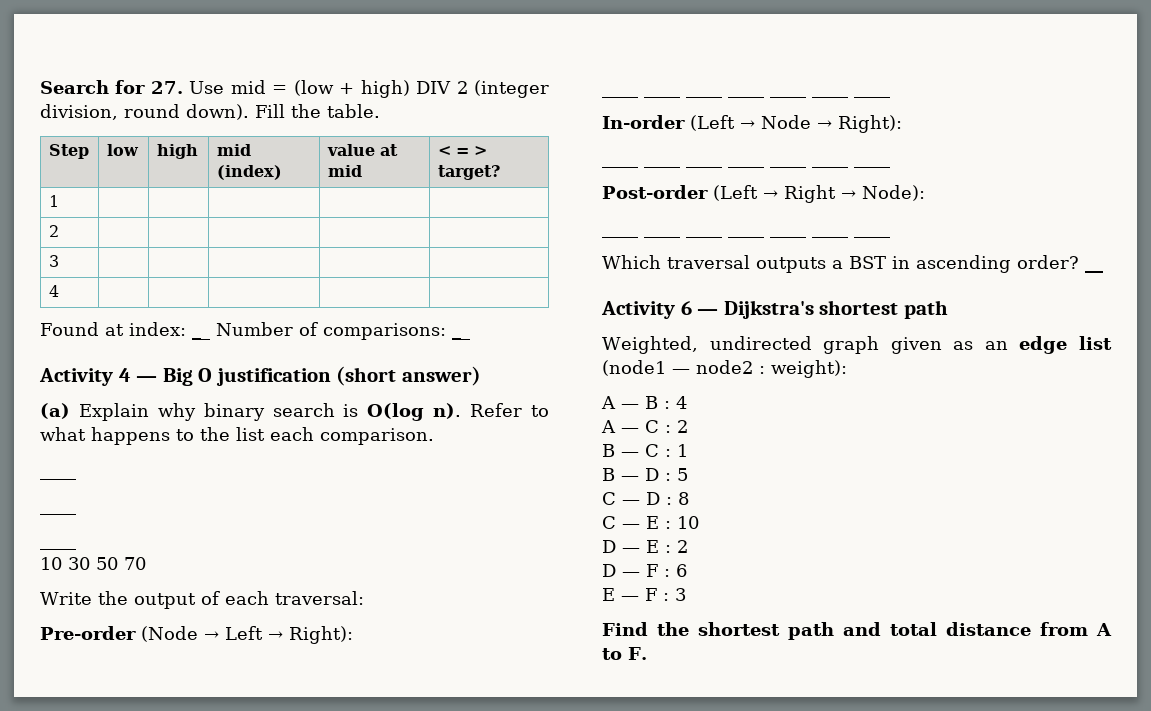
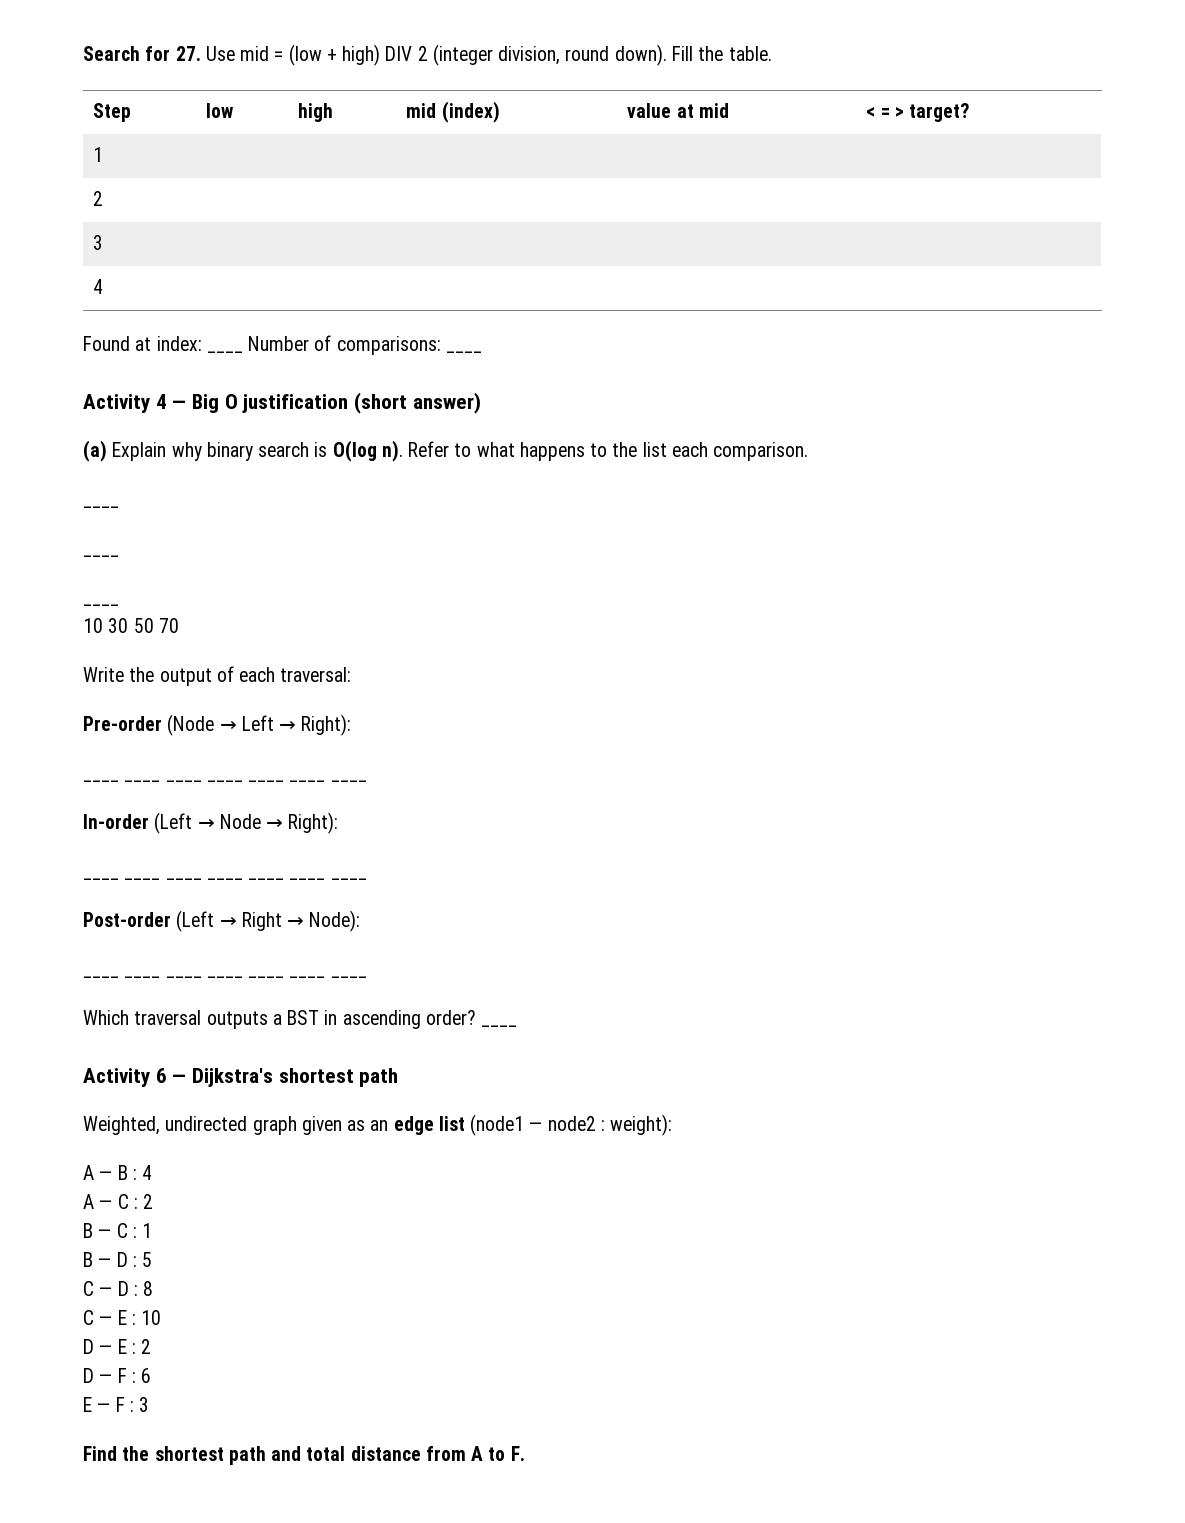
- Found at index: __ Number of comparisons: __
+ Found at index: ____ Number of comparisons: ____
- Which traversal outputs a BST in ascending order? __
+ Which traversal outputs a BST in ascending order? ____

